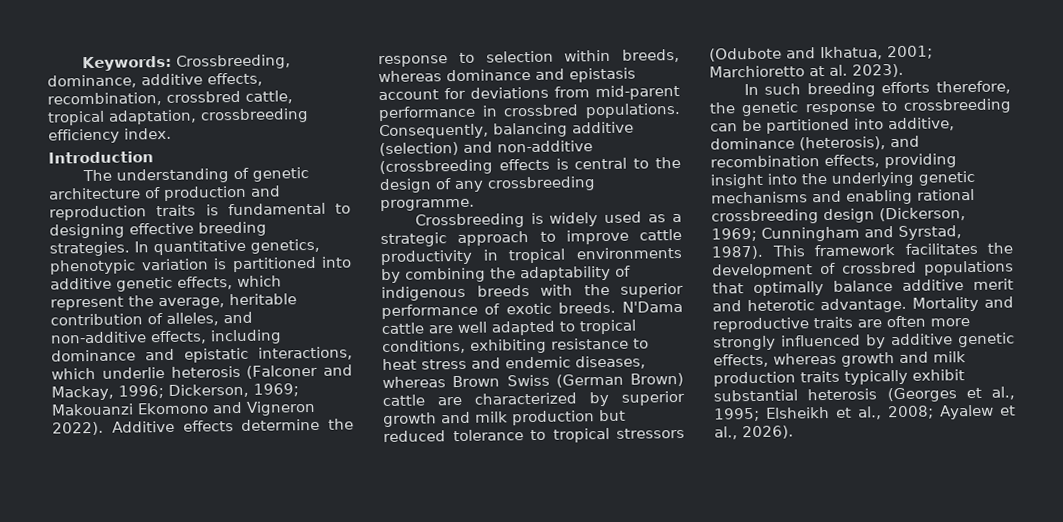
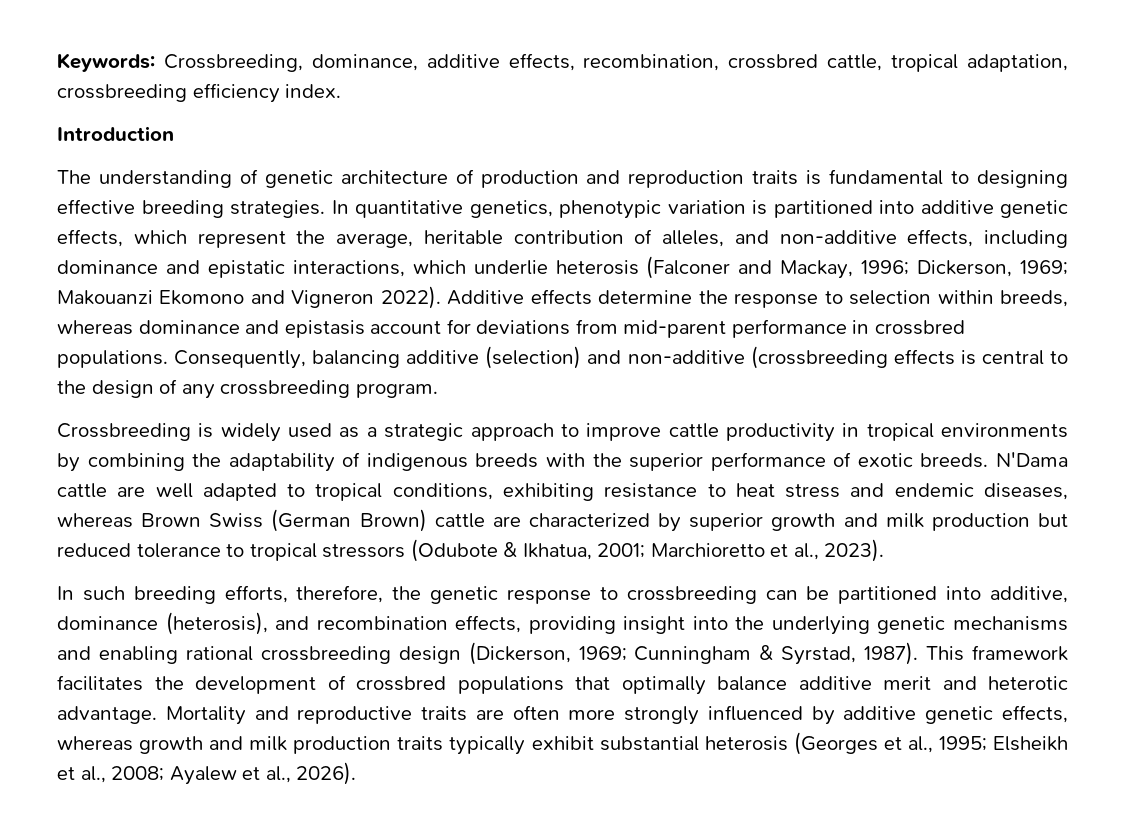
- Consequently, balancing additive (selection) and non-additive (crossbreeding effects is central to the design of any crossbreeding programme.
+ Consequently, balancing additive (selection) and non-additive (crossbreeding effects is central to the design of any crossbreeding program.
- N'Dama cattle are well adapted to tropical conditions, exhibiting resistance to heat stress and endemic diseases, whereas Brown Swiss (German Brown) cattle are characterized by superior growth and milk production but reduced tolerance to tropical stressors (Odubote and Ikhatua, 2001; Marchioretto at al. 2023).
+ N'Dama cattle are well adapted to tropical conditions, exhibiting resistance to heat stress and endemic diseases, whereas Brown Swiss (German Brown) cattle are characterized by superior growth and milk production but reduced tolerance to tropical stressors (Odubote & Ikhatua, 2001; Marchioretto et al., 2023).
- In such breeding efforts therefore, the genetic response to crossbreeding can be partitioned into additive, dominance (heterosis), and recombination effects, providing insight into the underlying genetic mechanisms and enabling rational crossbreeding design (Dickerson, 1969; Cunningham and Syrstad, 1987).
+ In such breeding efforts, therefore, the genetic response to crossbreeding can be partitioned into additive, dominance (heterosis), and recombination effects, providing insight into the underlying genetic mechanisms and enabling rational crossbreeding design (Dickerson, 1969; Cunningham & Syrstad, 1987).

